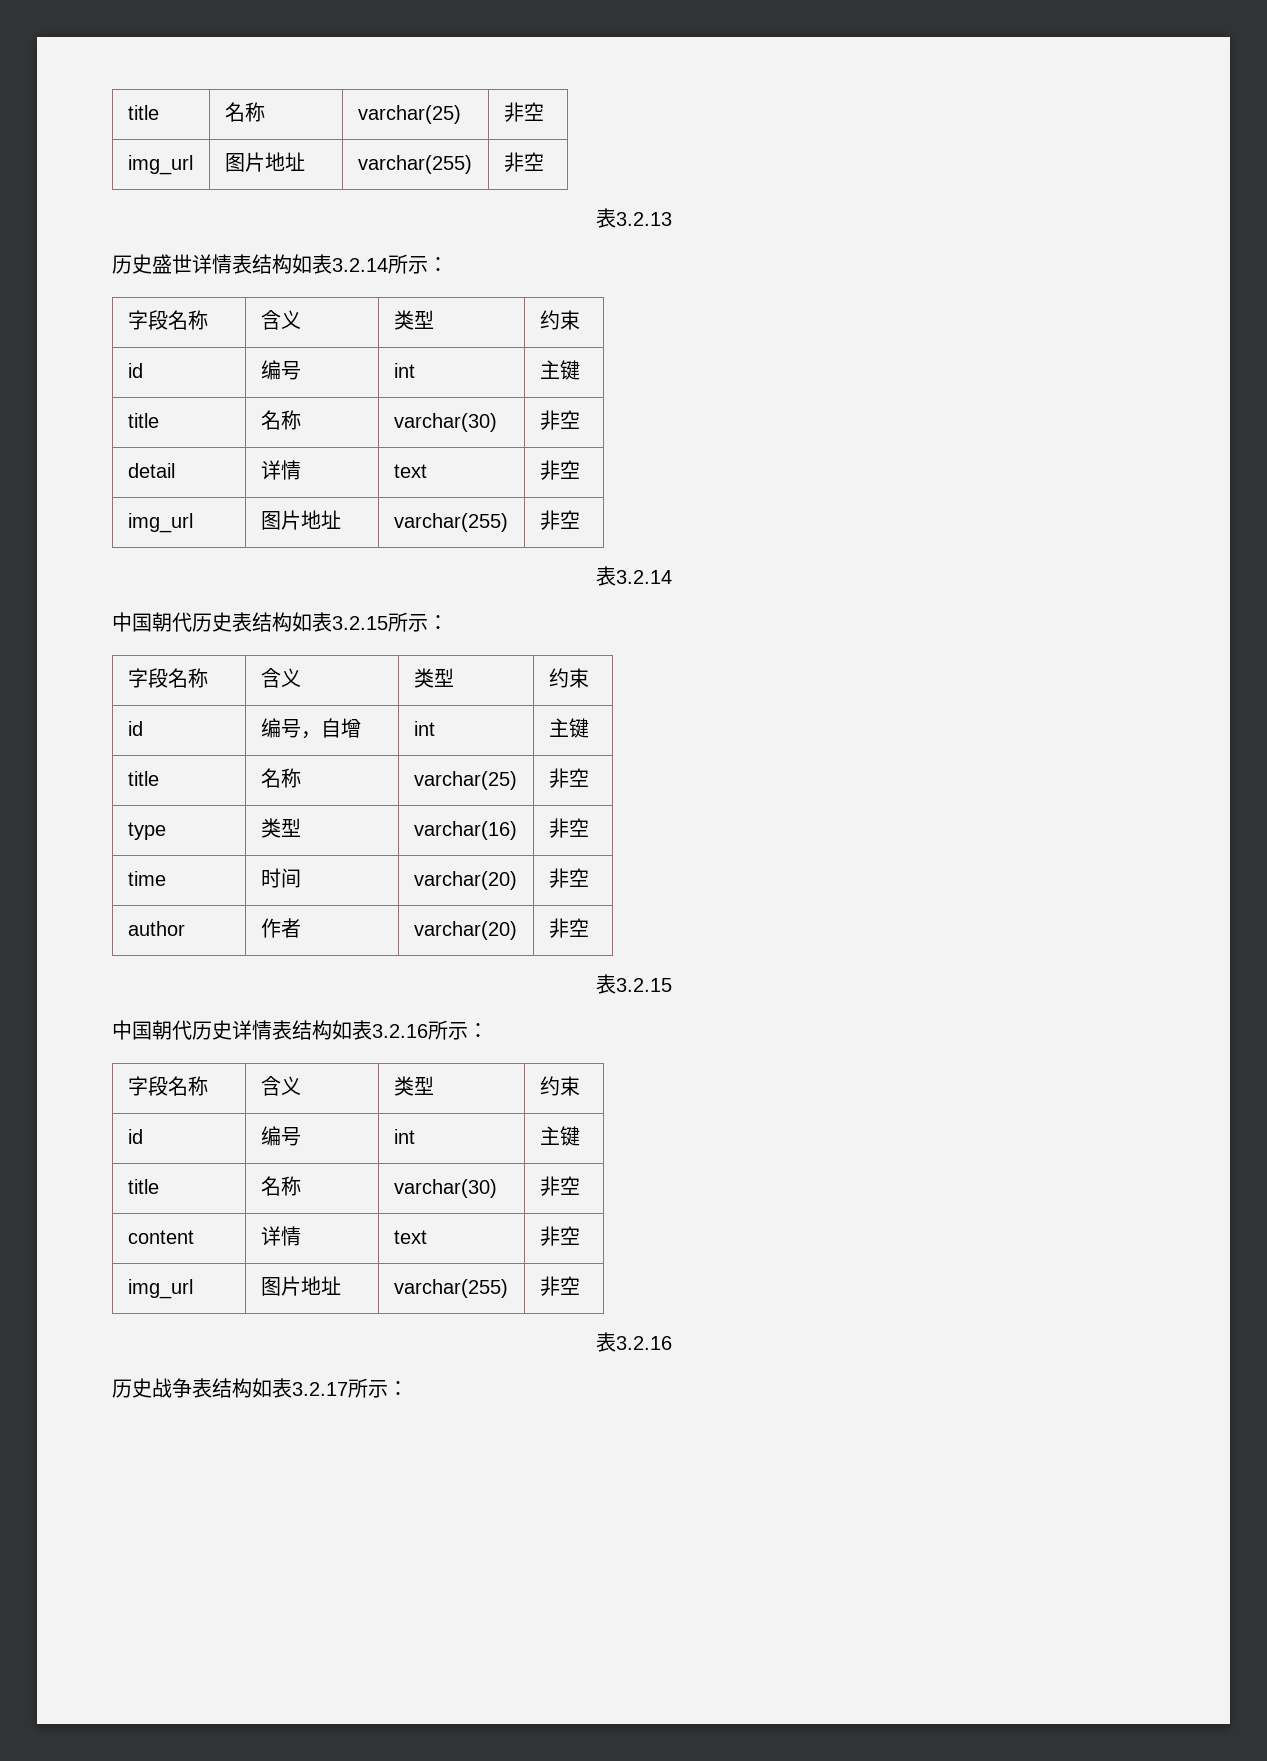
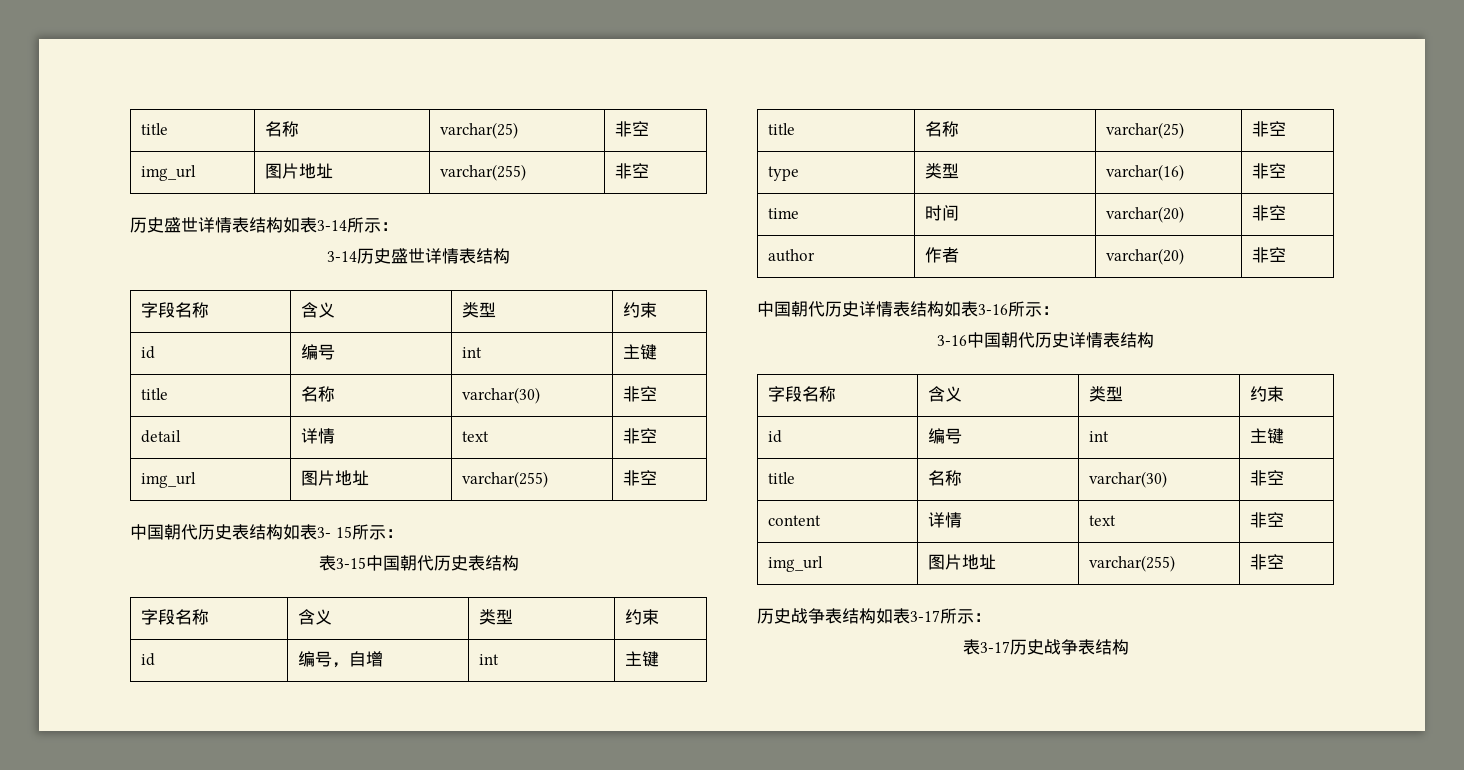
- 表3.2.13
- 历史盛世详情表结构如表3.2.14所示：
+ 历史盛世详情表结构如表3-14所示：
+ 3-14历史盛世详情表结构
  detail | 详情 | text | 非空
  img_url | 图片地址 | varchar(255) | 非空
- 表3.2.14
- 中国朝代历史表结构如表3.2.15所示：
+ 中国朝代历史表结构如表3- 15所示：
+ 表3-15中国朝代历史表结构
  author | 作者 | varchar(20) | 非空
- 表3.2.15
- 中国朝代历史详情表结构如表3.2.16所示：
+ 中国朝代历史详情表结构如表3-16所示：
+ 3-16中国朝代历史详情表结构
  content | 详情 | text | 非空
  img_url | 图片地址 | varchar(255) | 非空
- 表3.2.16
- 历史战争表结构如表3.2.17所示：
+ 历史战争表结构如表3-17所示：
+ 表3-17历史战争表结构

